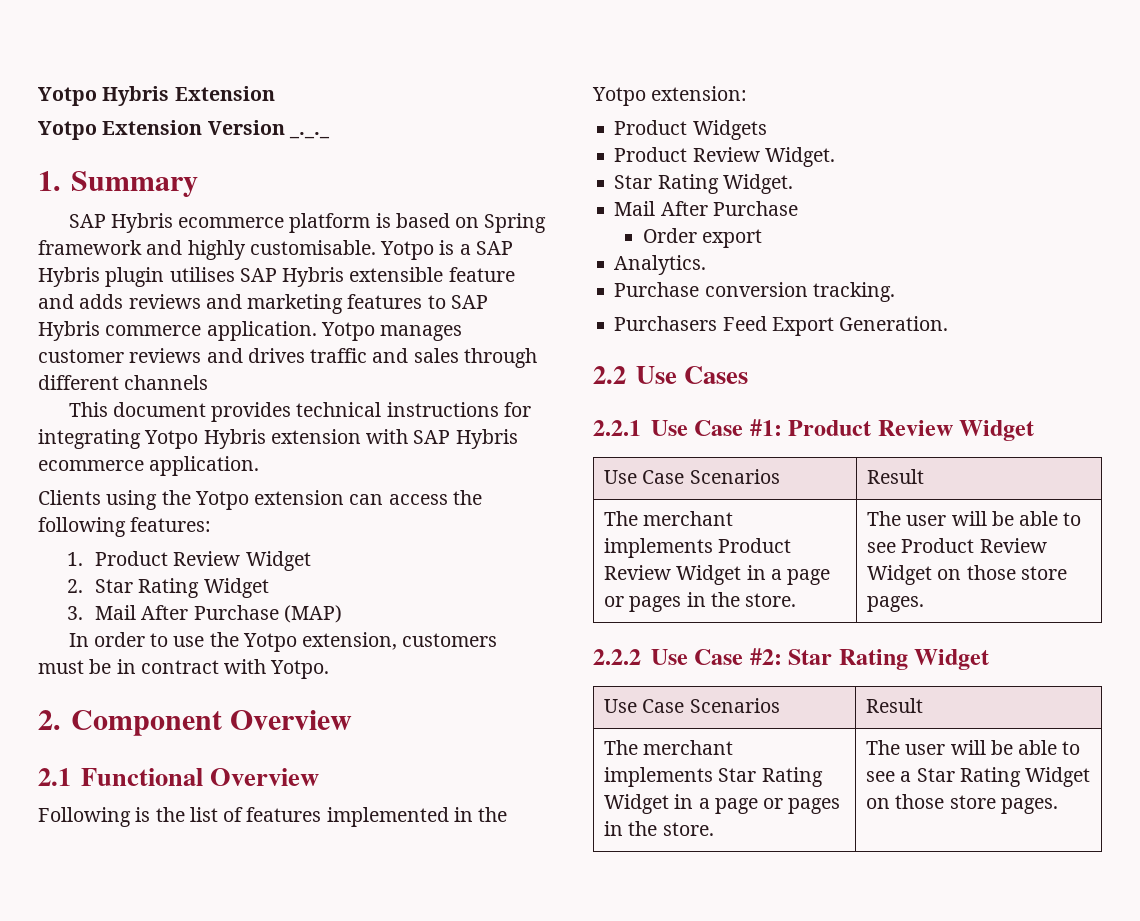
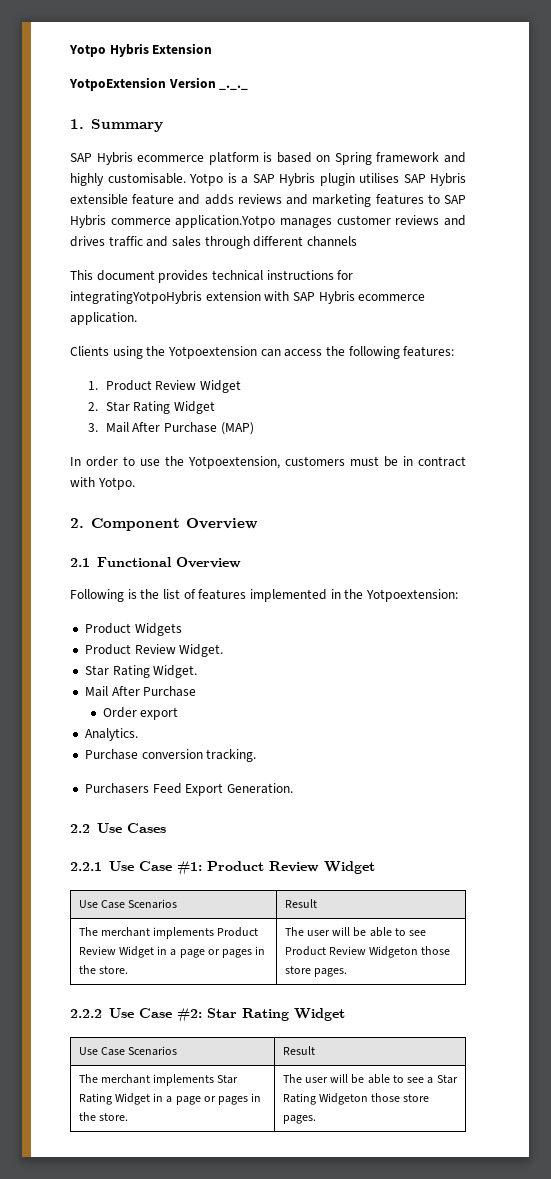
- Yotpo Extension Version _._._
+ YotpoExtension Version _._._
- Yotpo is a SAP Hybris plugin utilises SAP Hybris extensible feature and adds reviews and marketing features to SAP Hybris commerce application. Yotpo manages customer reviews and drives traffic and sales through different channels
+ Yotpo is a SAP Hybris plugin utilises SAP Hybris extensible feature and adds reviews and marketing features to SAP Hybris commerce application.Yotpo manages customer reviews and drives traffic and sales through different channels
- This document provides technical instructions for integrating Yotpo Hybris extension with SAP Hybris ecommerce application.
+ This document provides technical instructions for integratingYotpoHybris extension with SAP Hybris ecommerce application.
- Clients using the Yotpo extension can access the following features:
+ Clients using the Yotpoextension can access the following features:
- In order to use the Yotpo extension, customers must be in contract with Yotpo.
+ In order to use the Yotpoextension, customers must be in contract with Yotpo.
- Following is the list of features implemented in the Yotpo extension:
+ Following is the list of features implemented in the Yotpoextension:
- The merchant implements Product Review Widget in a page or pages in the store. | The user will be able to see Product Review Widget on those store pages.
+ The merchant implements Product Review Widget in a page or pages in the store. | The user will be able to see Product Review Widgeton those store pages.
- The merchant implements Star Rating Widget in a page or pages in the store. | The user will be able to see a Star Rating Widget on those store pages.
+ The merchant implements Star Rating Widget in a page or pages in the store. | The user will be able to see a Star Rating Widgeton those store pages.

